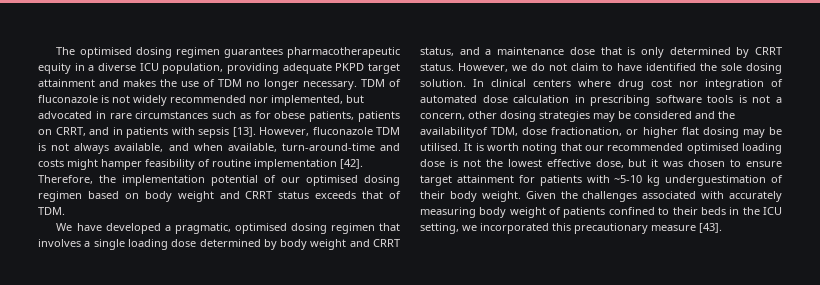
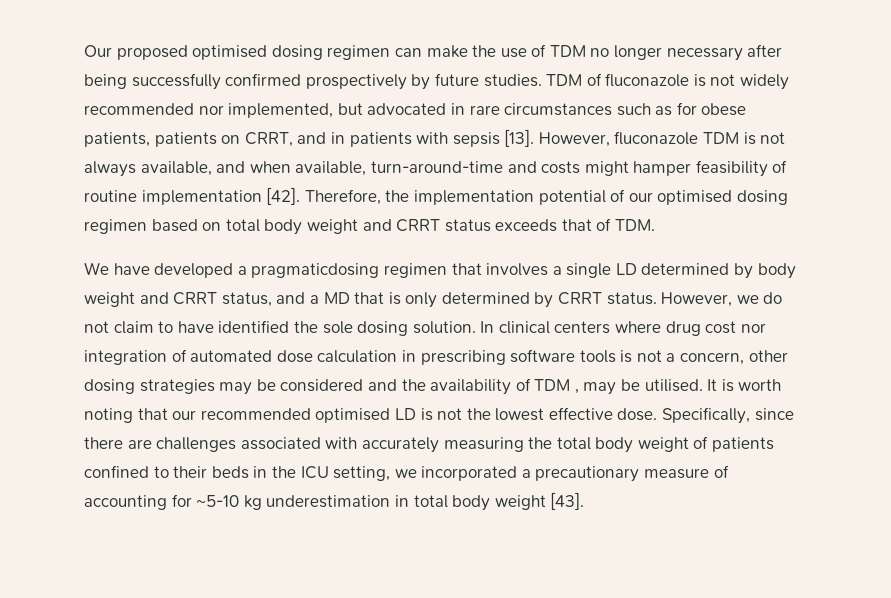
- The optimised dosing regimen guarantees pharmacotherapeutic equity in a diverse ICU population, providing adequate PKPD target attainment and makes the use of TDM no longer necessary.
+ Our proposed optimised dosing regimen can make the use of TDM no longer necessary after being successfully confirmed prospectively by future studies.
- Therefore, the implementation potential of our optimised dosing regimen based on body weight and CRRT status exceeds that of TDM.
+ Therefore, the implementation potential of our optimised dosing regimen based on total body weight and CRRT status exceeds that of TDM.
- We have developed a pragmatic, optimised dosing regimen that involves a single loading dose determined by body weight and CRRT status, and a maintenance dose that is only determined by CRRT status.
+ We have developed a pragmaticdosing regimen that involves a single LD determined by body weight and CRRT status, and a MD that is only determined by CRRT status.
- In clinical centers where drug cost nor integration of automated dose calculation in prescribing software tools is not a concern, other dosing strategies may be considered and the availabilityof TDM, dose fractionation, or higher flat dosing may be utilised.
+ In clinical centers where drug cost nor integration of automated dose calculation in prescribing software tools is not a concern, other dosing strategies may be considered and the availability of TDM , may be utilised.
- It is worth noting that our recommended optimised loading dose is not the lowest effective dose, but it was chosen to ensure target attainment for patients with ~5-10 kg underguestimation of their body weight. Given the challenges associated with accurately measuring body weight of patients confined to their beds in the ICU setting, we incorporated this precautionary measure [43].
+ It is worth noting that our recommended optimised LD is not the lowest effective dose. Specifically, since there are challenges associated with accurately measuring the total body weight of patients confined to their beds in the ICU setting, we incorporated a precautionary measure of accounting for ~5-10 kg underestimation in total body weight [43].

